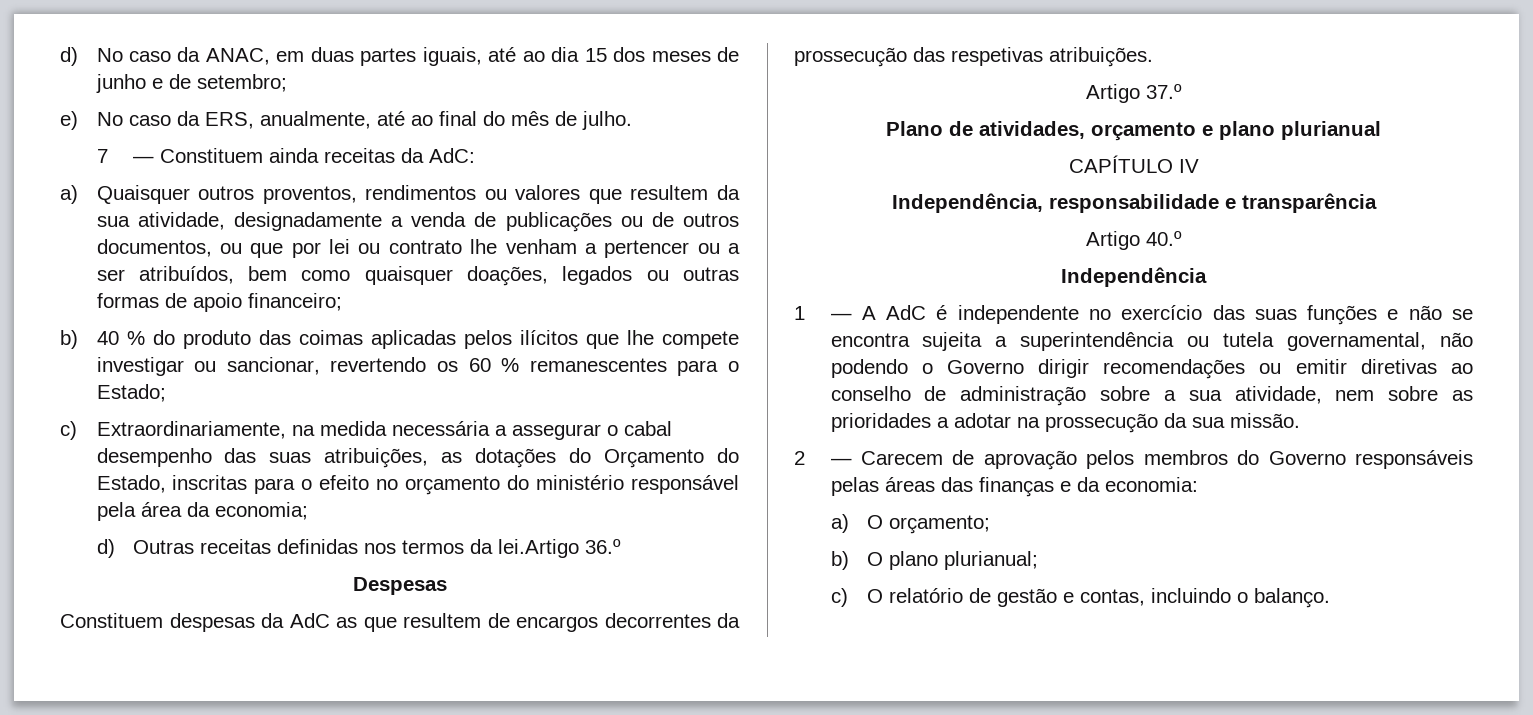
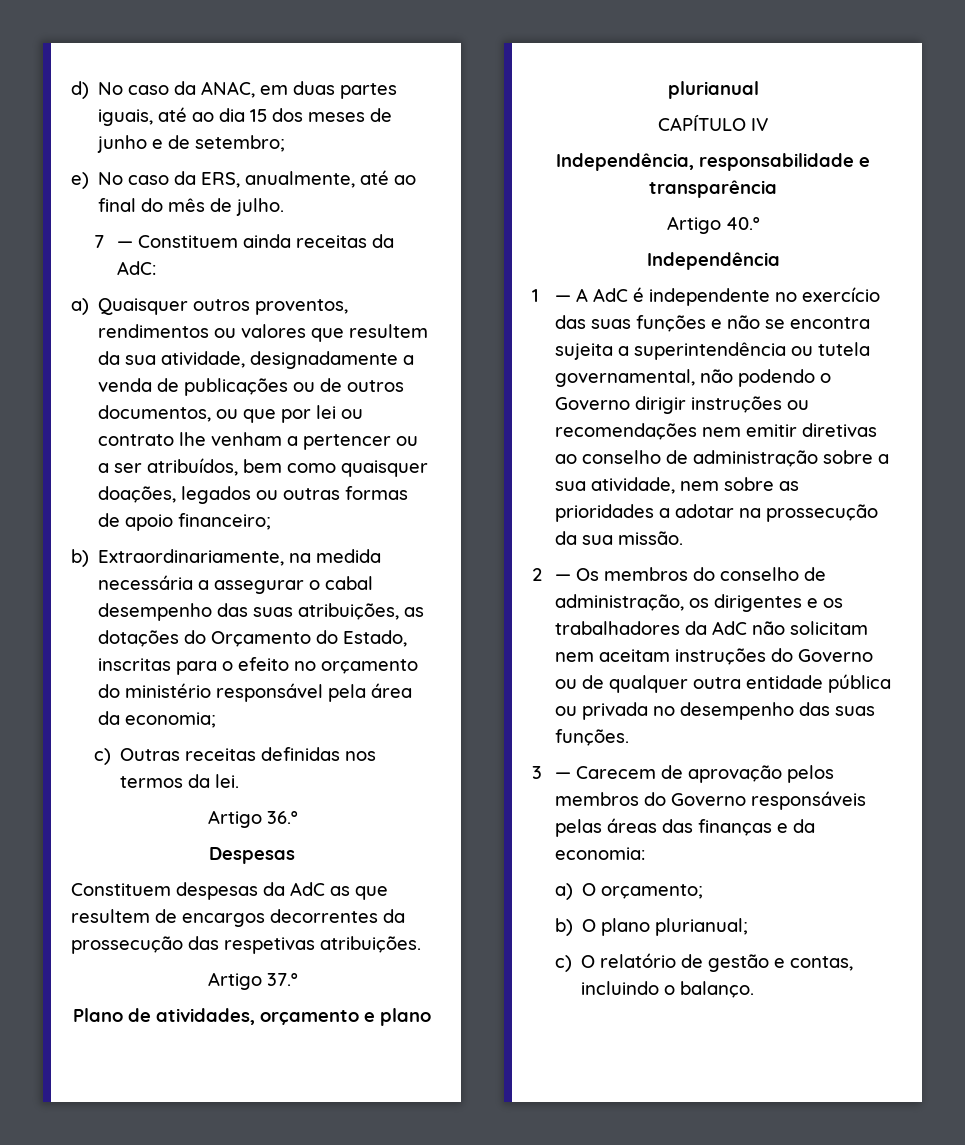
- b) 40 % do produto das coimas aplicadas pelos ilícitos que lhe compete investigar ou sancionar, revertendo os 60 % remanescentes para o Estado;
- c) Extraordinariamente, na medida necessária a assegurar o cabal desempenho das suas atribuições, as dotações do Orçamento do Estado, inscritas para o efeito no orçamento do ministério responsável pela área da economia;
+ b) Extraordinariamente, na medida necessária a assegurar o cabal desempenho das suas atribuições, as dotações do Orçamento do Estado, inscritas para o efeito no orçamento do ministério responsável pela área da economia;
- d) Outras receitas definidas nos termos da lei.Artigo 36.º
+ c) Outras receitas definidas nos termos da lei.
+ Artigo 36.º
- 1 — A AdC é independente no exercício das suas funções e não se encontra sujeita a superintendência ou tutela governamental, não podendo o Governo dirigir recomendações ou emitir diretivas ao conselho de administração sobre a sua atividade, nem sobre as prioridades a adotar na prossecução da sua missão.
+ 1 — A AdC é independente no exercício das suas funções e não se encontra sujeita a superintendência ou tutela governamental, não podendo o Governo dirigir instruções ou recomendações nem emitir diretivas ao conselho de administração sobre a sua atividade, nem sobre as prioridades a adotar na prossecução da sua missão.
- 2 — Carecem de aprovação pelos membros do Governo responsáveis pelas áreas das finanças e da economia:
+ 2 — Os membros do conselho de administração, os dirigentes e os trabalhadores da AdC não solicitam nem aceitam instruções do Governo ou de qualquer outra entidade pública ou privada no desempenho das suas funções.
+ 3 — Carecem de aprovação pelos membros do Governo responsáveis pelas áreas das finanças e da economia:

